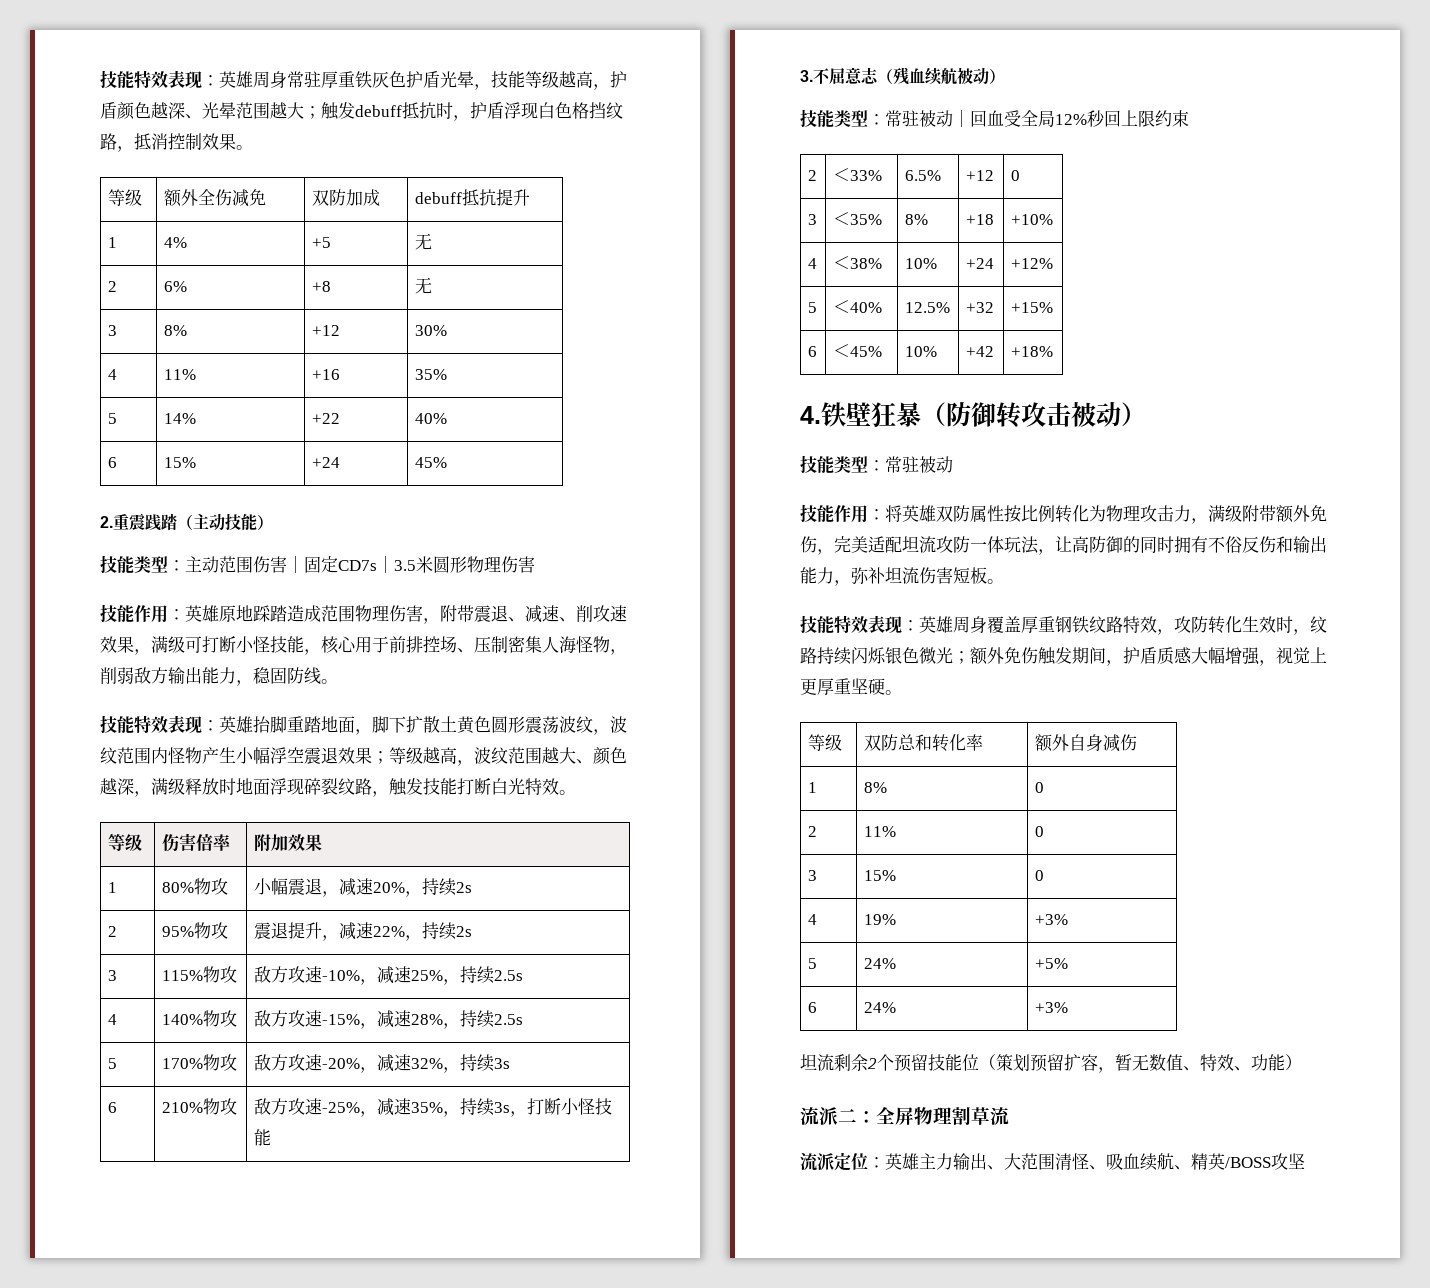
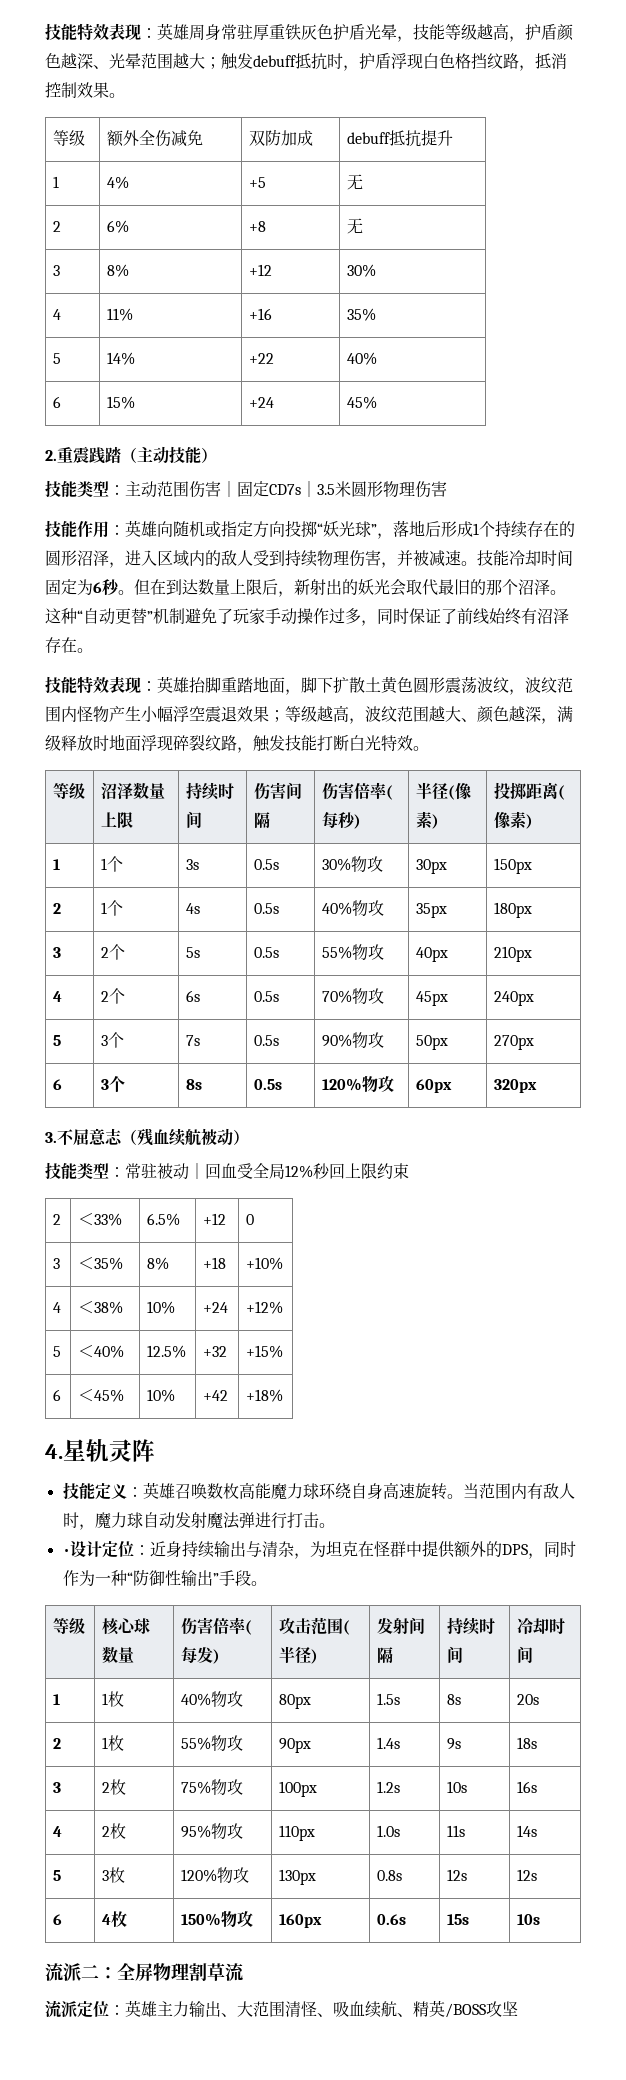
- 技能作用：英雄原地踩踏造成范围物理伤害，附带震退、减速、削攻速效果，满级可打断小怪技能，核心用于前排控场、压制密集人海怪物，削弱敌方输出能力，稳固防线。
+ 技能作用：英雄向随机或指定方向投掷“妖光球”，落地后形成1个持续存在的圆形沼泽，进入区域内的敌人受到持续物理伤害，并被减速。技能冷却时间固定为6秒。但在到达数量上限后，新射出的妖光会取代最旧的那个沼泽。这种“自动更替”机制避免了玩家手动操作过多，同时保证了前线始终有沼泽存在。
- 等级 | 伤害倍率 | 附加效果
- 1 | 80%物攻 | 小幅震退，减速20%，持续2s
- 2 | 95%物攻 | 震退提升，减速22%，持续2s
- 3 | 115%物攻 | 敌方攻速-10%，减速25%，持续2.5s
- 4 | 140%物攻 | 敌方攻速-15%，减速28%，持续2.5s
- 5 | 170%物攻 | 敌方攻速-20%，减速32%，持续3s
- 6 | 210%物攻 | 敌方攻速-25%，减速35%，持续3s，打断小怪技能
+ 等级 | 沼泽数量上限 | 持续时间 | 伤害间隔 | 伤害倍率(每秒) | 半径(像素) | 投掷距离(像素)
+ 1 | 1个 | 3s | 0.5s | 30%物攻 | 30px | 150px
+ 2 | 1个 | 4s | 0.5s | 40%物攻 | 35px | 180px
+ 3 | 2个 | 5s | 0.5s | 55%物攻 | 40px | 210px
+ 4 | 2个 | 6s | 0.5s | 70%物攻 | 45px | 240px
+ 5 | 3个 | 7s | 0.5s | 90%物攻 | 50px | 270px
+ 6 | 3个 | 8s | 0.5s | 120%物攻 | 60px | 320px
- 4.铁壁狂暴（防御转攻击被动）
- 技能类型：常驻被动
- 技能作用：将英雄双防属性按比例转化为物理攻击力，满级附带额外免伤，完美适配坦流攻防一体玩法，让高防御的同时拥有不俗反伤和输出能力，弥补坦流伤害短板。
- 技能特效表现：英雄周身覆盖厚重钢铁纹路特效，攻防转化生效时，纹路持续闪烁银色微光；额外免伤触发期间，护盾质感大幅增强，视觉上更厚重坚硬。
- 等级 | 双防总和转化率 | 额外自身减伤
- 1 | 8% | 0
- 2 | 11% | 0
- 3 | 15% | 0
- 4 | 19% | +3%
- 5 | 24% | +5%
- 6 | 24% | +3%
- 坦流剩余2个预留技能位（策划预留扩容，暂无数值、特效、功能）
+ 4.星轨灵阵
+ 技能定义：英雄召唤数枚高能魔力球环绕自身高速旋转。当范围内有敌人时，魔力球自动发射魔法弹进行打击。
+ •设计定位：近身持续输出与清杂，为坦克在怪群中提供额外的DPS，同时作为一种“防御性输出”手段。
+ 等级 | 核心球数量 | 伤害倍率(每发) | 攻击范围(半径) | 发射间隔 | 持续时间 | 冷却时间
+ 1 | 1枚 | 40%物攻 | 80px | 1.5s | 8s | 20s
+ 2 | 1枚 | 55%物攻 | 90px | 1.4s | 9s | 18s
+ 3 | 2枚 | 75%物攻 | 100px | 1.2s | 10s | 16s
+ 4 | 2枚 | 95%物攻 | 110px | 1.0s | 11s | 14s
+ 5 | 3枚 | 120%物攻 | 130px | 0.8s | 12s | 12s
+ 6 | 4枚 | 150%物攻 | 160px | 0.6s | 15s | 10s

